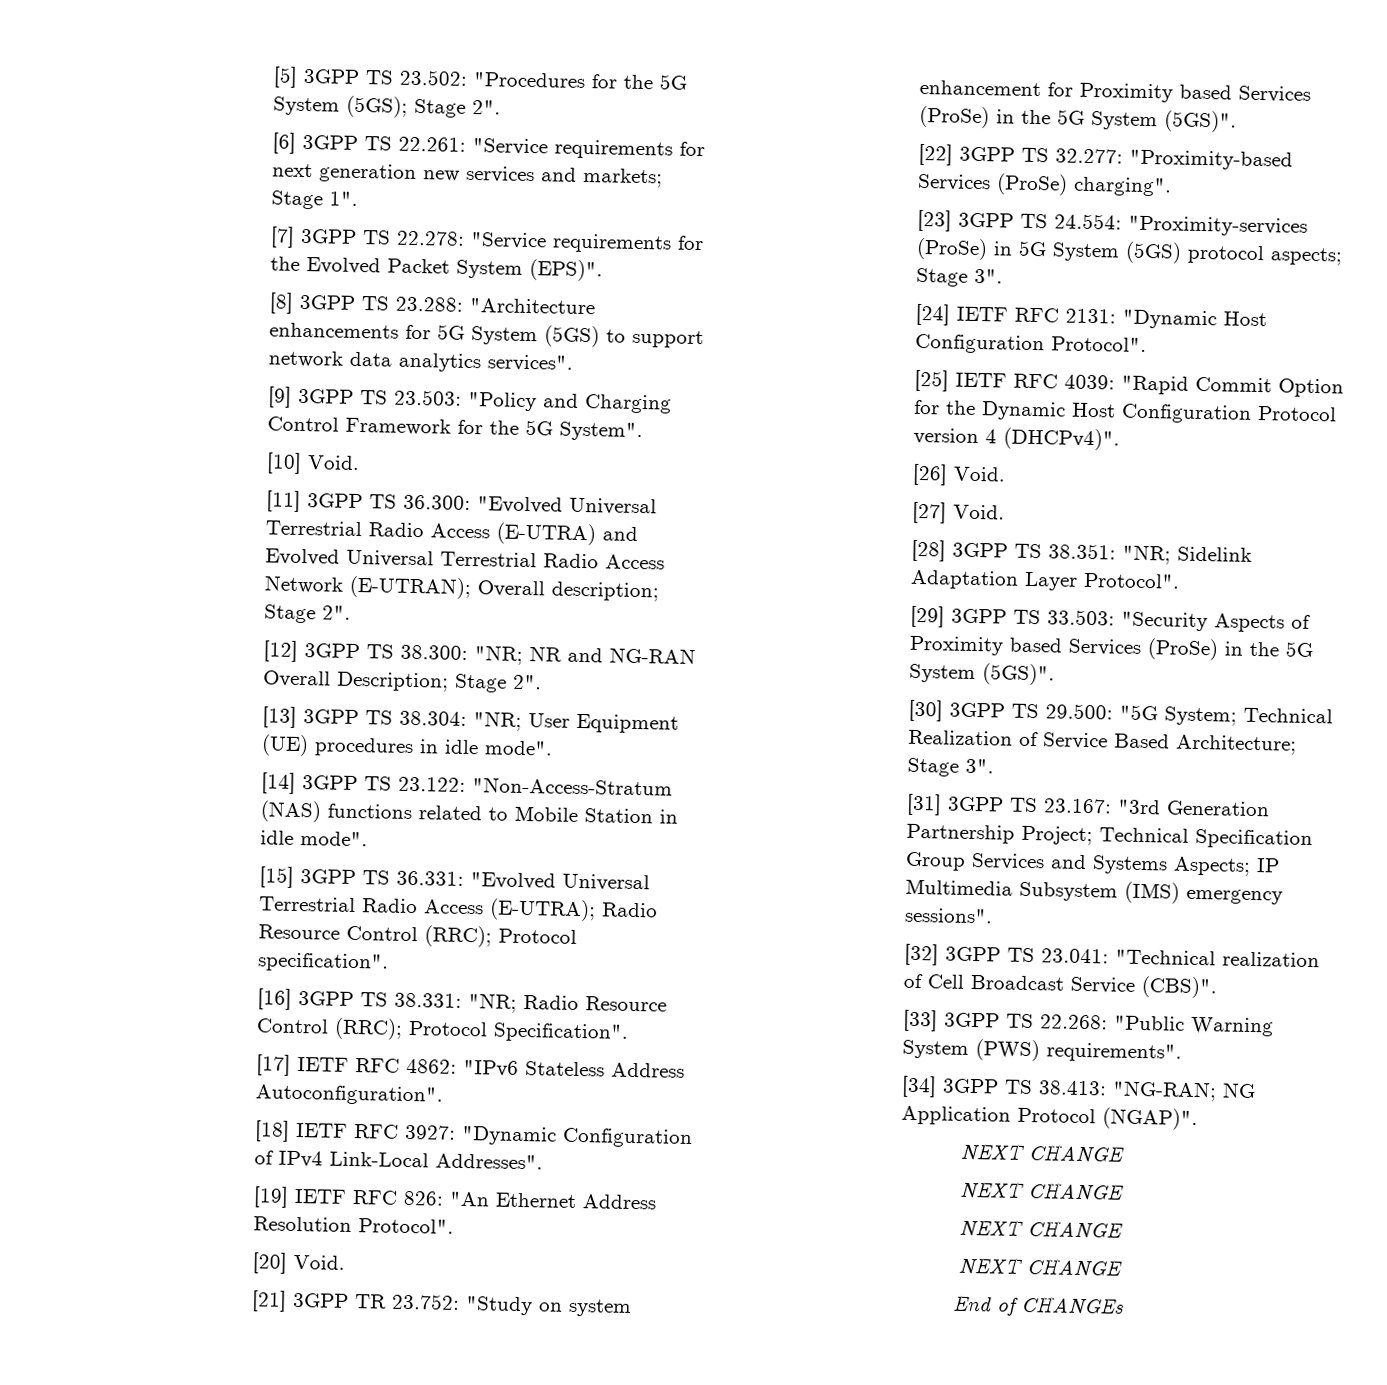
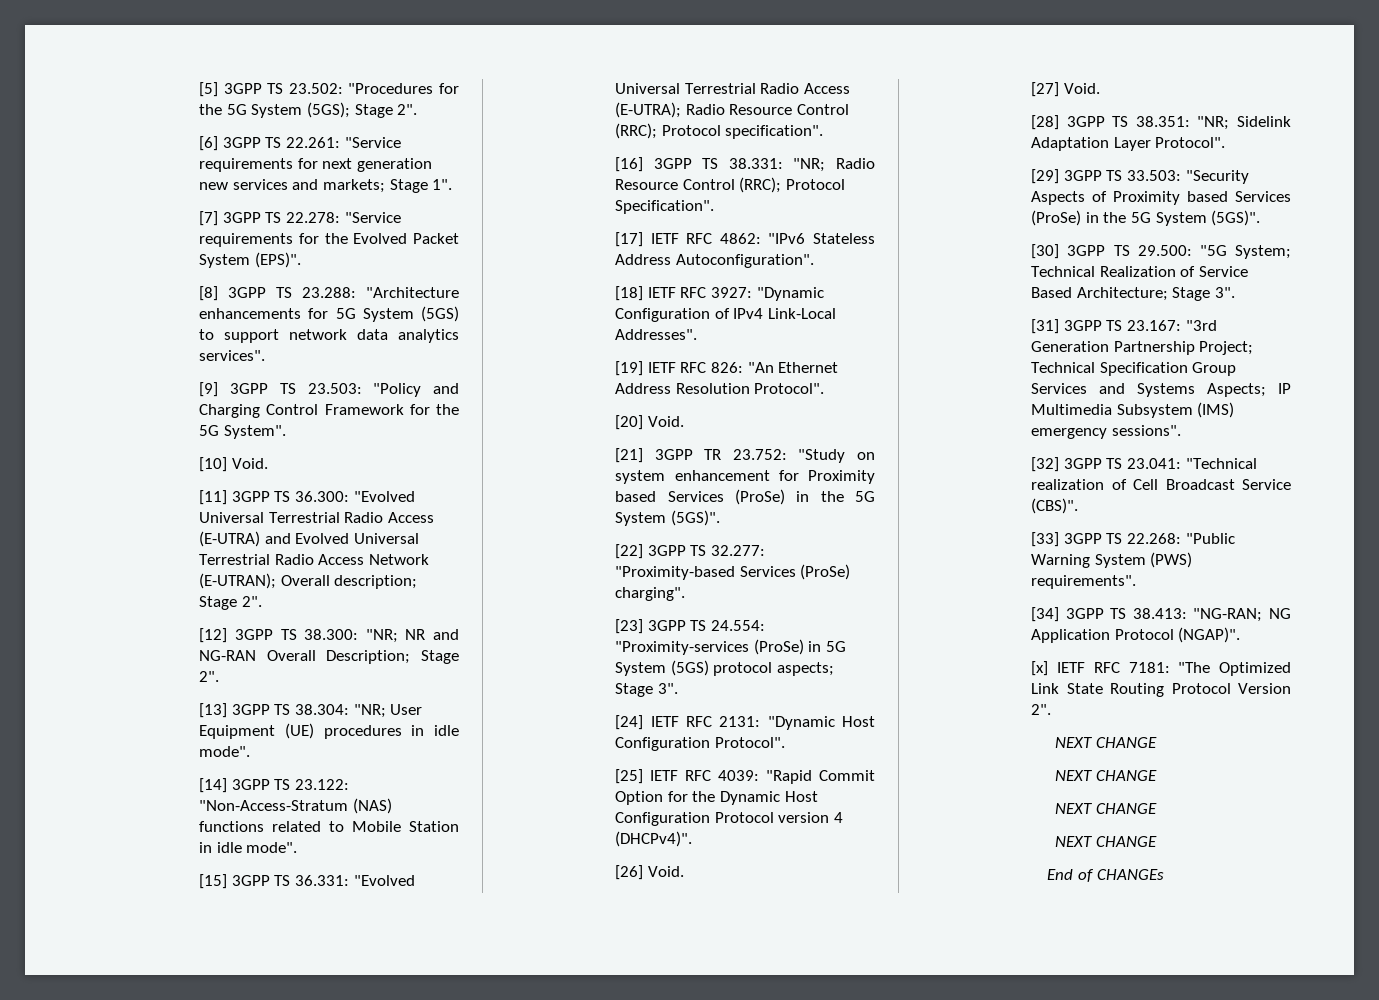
+ [x] IETF RFC 7181: "The Optimized Link State Routing Protocol Version 2".

